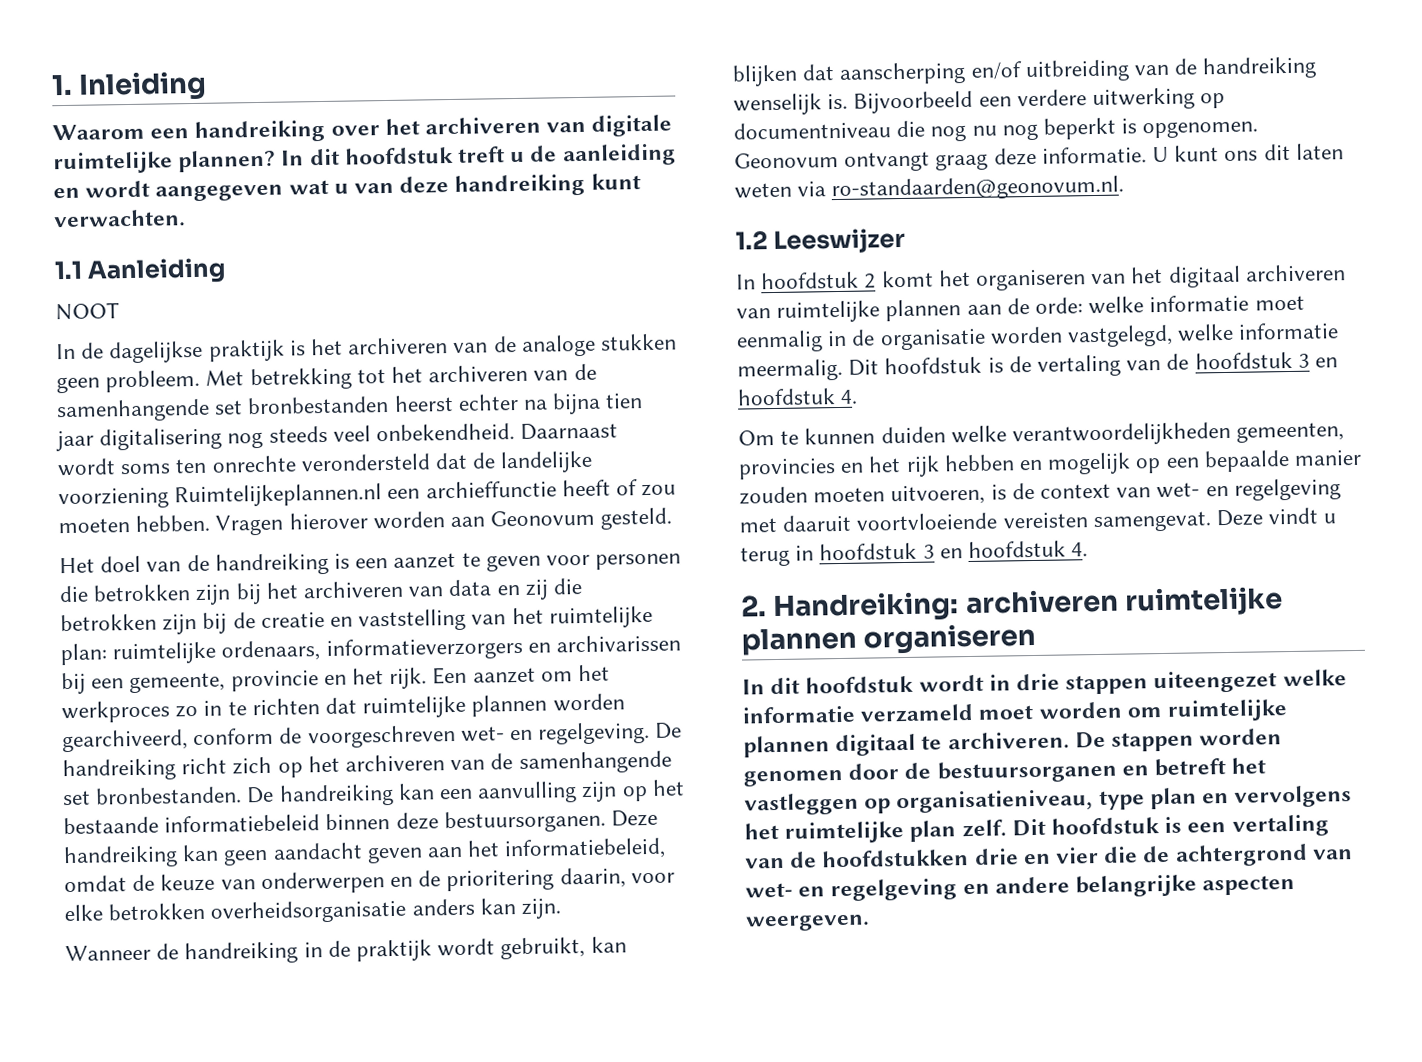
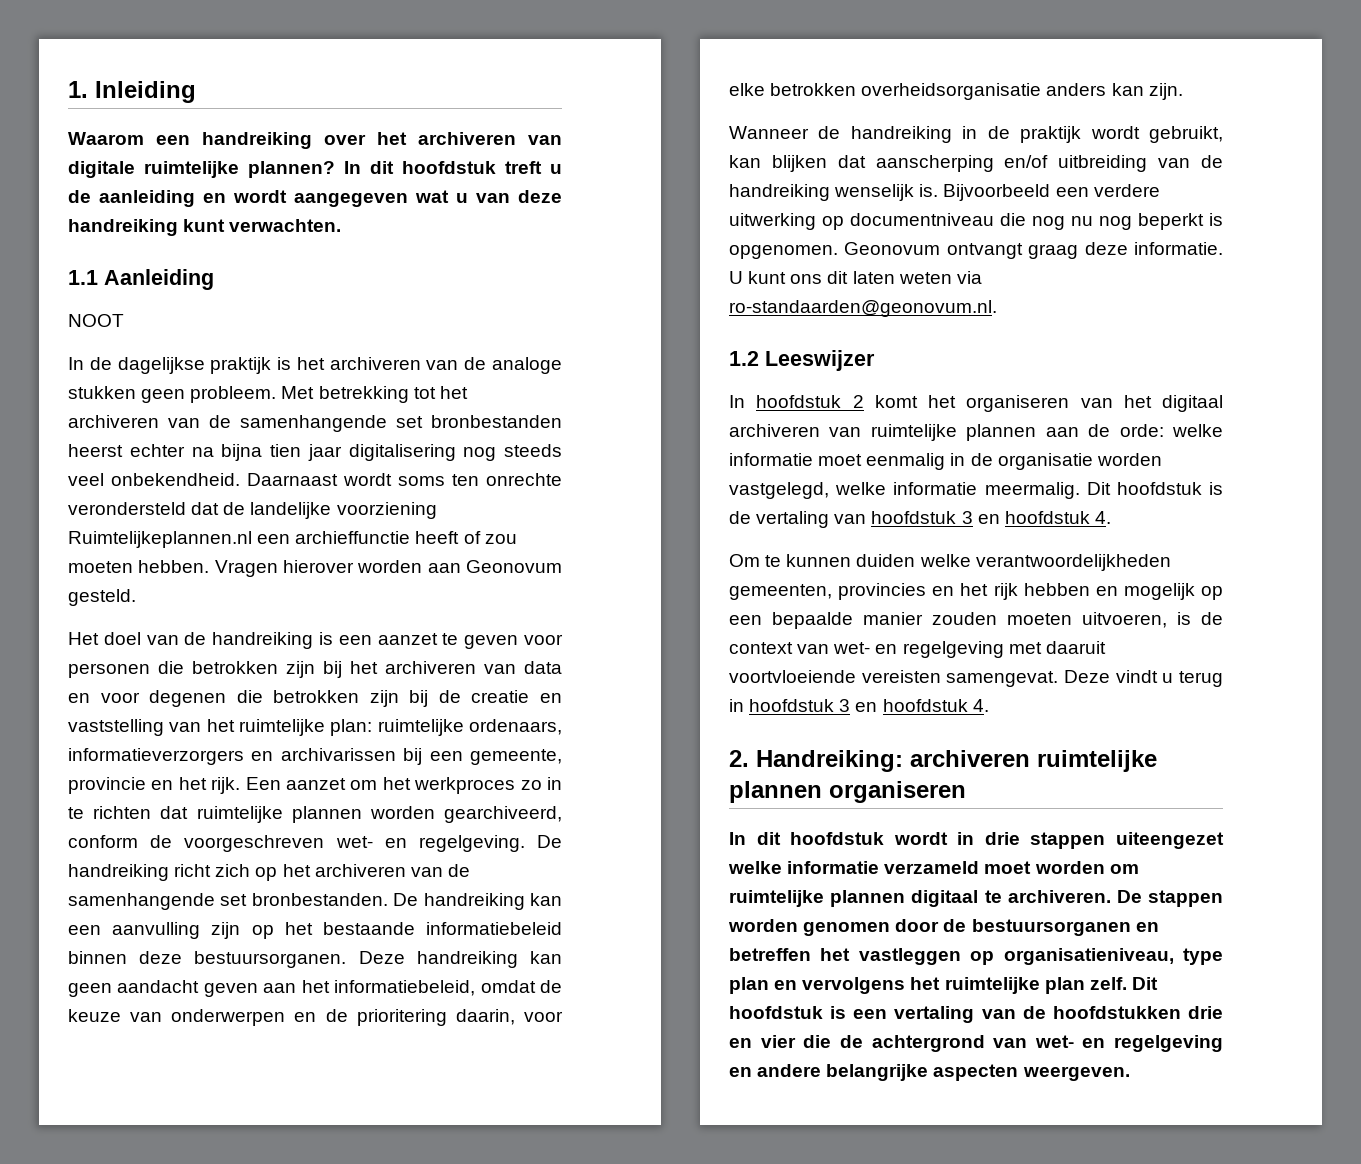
- Het doel van de handreiking is een aanzet te geven voor personen die betrokken zijn bij het archiveren van data en zij die betrokken zijn bij de creatie en vaststelling van het ruimtelijke plan: ruimtelijke ordenaars, informatieverzorgers en archivarissen bij een gemeente, provincie en het rijk.
+ Het doel van de handreiking is een aanzet te geven voor personen die betrokken zijn bij het archiveren van data en voor degenen die betrokken zijn bij de creatie en vaststelling van het ruimtelijke plan: ruimtelijke ordenaars, informatieverzorgers en archivarissen bij een gemeente, provincie en het rijk.
- Dit hoofdstuk is de vertaling van de hoofdstuk 3 en hoofdstuk 4.
+ Dit hoofdstuk is de vertaling van hoofdstuk 3 en hoofdstuk 4.
- De stappen worden genomen door de bestuursorganen en betreft het vastleggen op organisatieniveau, type plan en vervolgens het ruimtelijke plan zelf.
+ De stappen worden genomen door de bestuursorganen en betreffen het vastleggen op organisatieniveau, type plan en vervolgens het ruimtelijke plan zelf.

